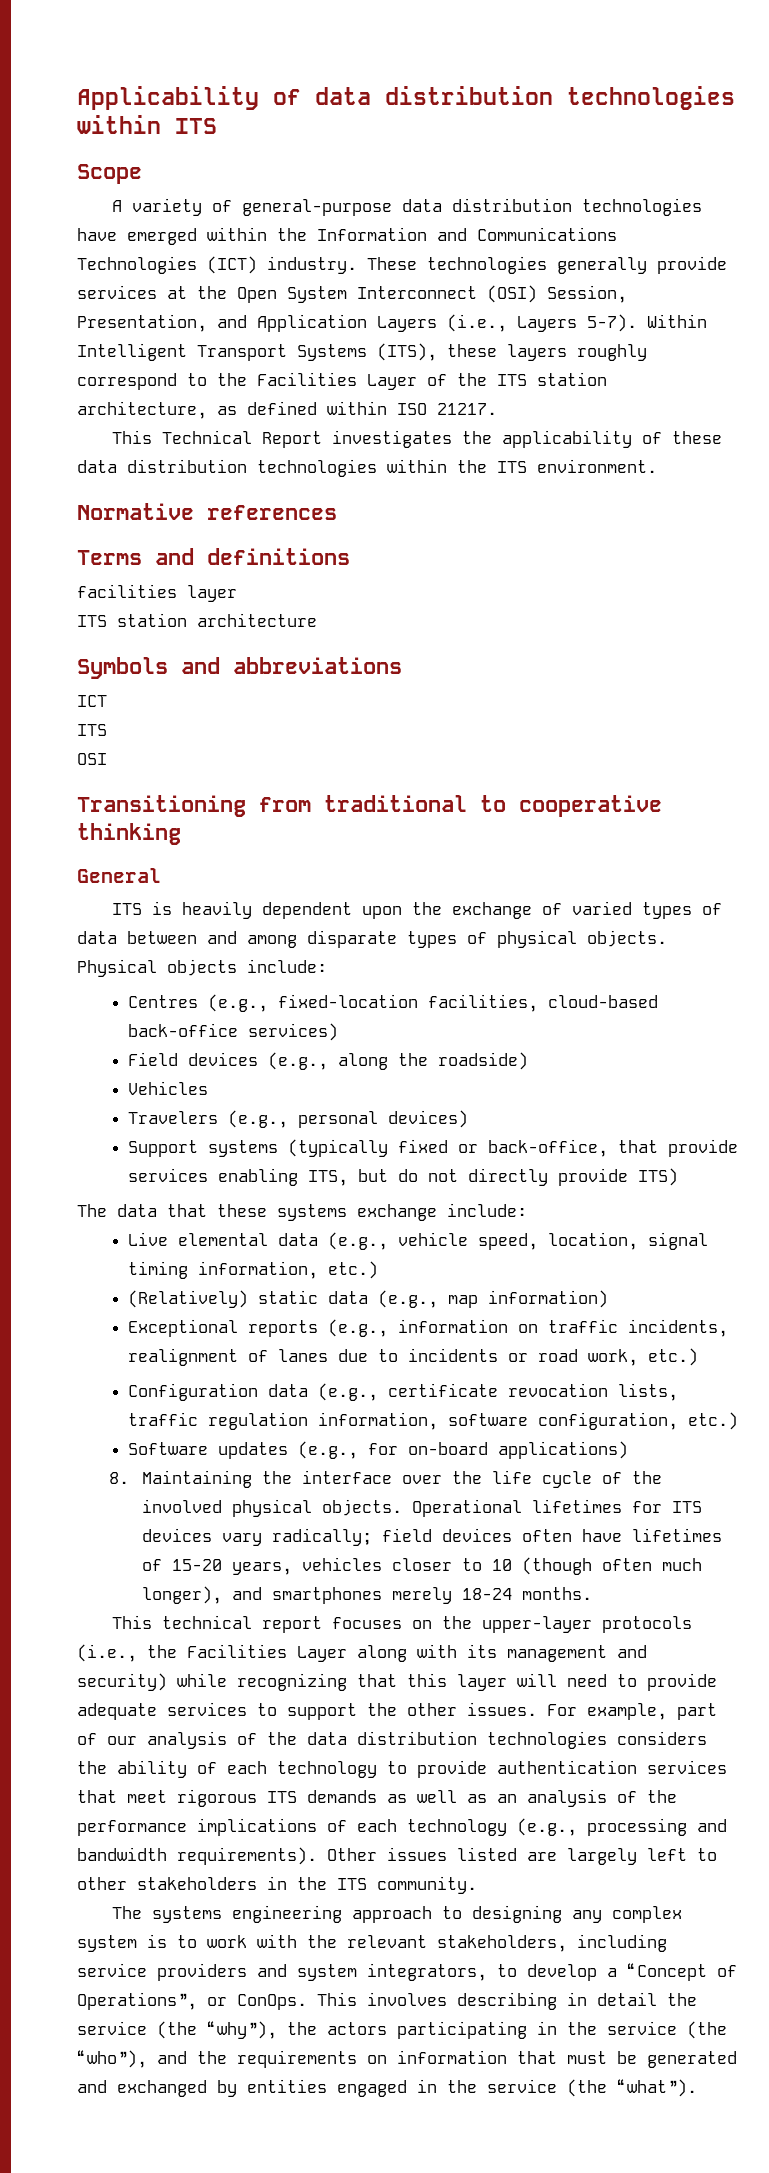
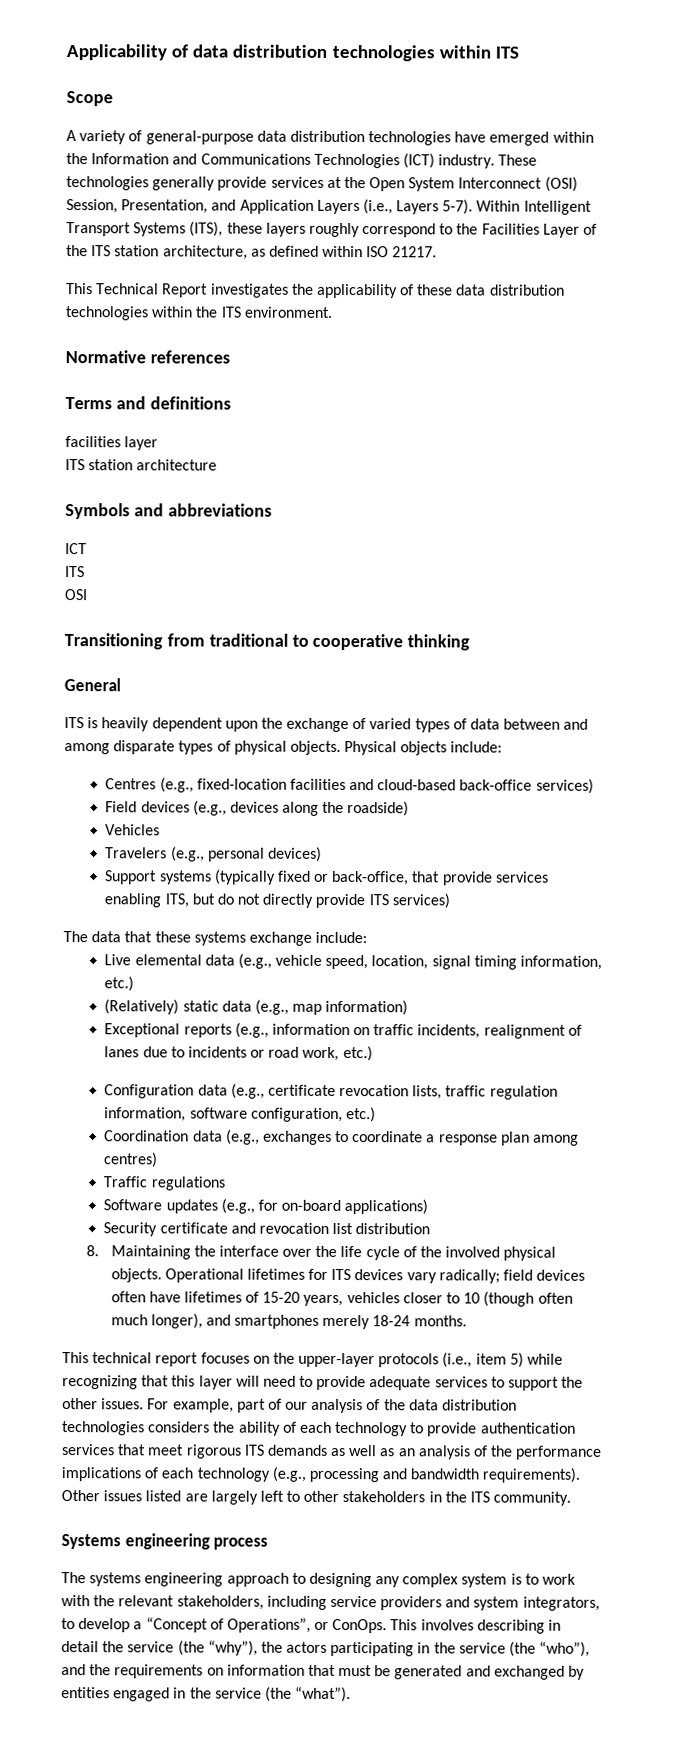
- Centres (e.g., fixed-location facilities, cloud-based back-office services)
+ Centres (e.g., fixed-location facilities and cloud-based back-office services)
- Field devices (e.g., along the roadside)
+ Field devices (e.g., devices along the roadside)
- Support systems (typically fixed or back-office, that provide services enabling ITS, but do not directly provide ITS)
+ Support systems (typically fixed or back-office, that provide services enabling ITS, but do not directly provide ITS services)
+ Coordination data (e.g., exchanges to coordinate a response plan among centres)
+ Traffic regulations
+ Security certificate and revocation list distribution
- This technical report focuses on the upper-layer protocols (i.e., the Facilities Layer along with its management and security) while recognizing that this layer will need to provide adequate services to support the other issues.
+ This technical report focuses on the upper-layer protocols (i.e., item 5) while recognizing that this layer will need to provide adequate services to support the other issues.
+ Systems engineering process

